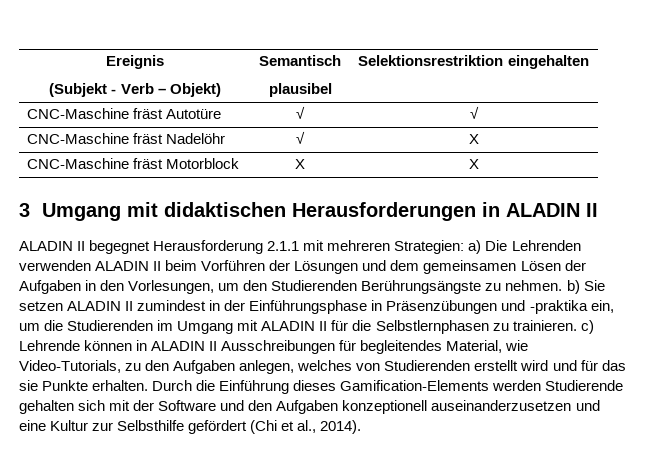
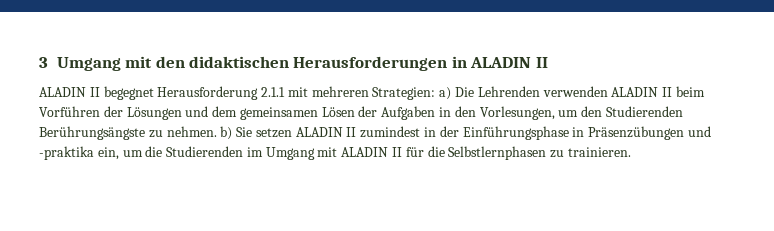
- Ereignis
- (Subjekt - Verb – Objekt) | Semantisch
- plausibel | Selektionsrestriktion eingehalten
- CNC-Maschine fräst Autotüre | √ | √
- CNC-Maschine fräst Nadelöhr | √ | X
- CNC-Maschine fräst Motorblock | X | X
- 3 Umgang mit didaktischen Herausforderungen in ALADIN II
+ 3 Umgang mit den didaktischen Herausforderungen in ALADIN II
- ALADIN II begegnet Herausforderung 2.1.1 mit mehreren Strategien: a) Die Lehrenden verwenden ALADIN II beim Vorführen der Lösungen und dem gemeinsamen Lösen der Aufgaben in den Vorlesungen, um den Studierenden Berührungsängste zu nehmen. b) Sie setzen ALADIN II zumindest in der Einführungsphase in Präsenzübungen und -praktika ein, um die Studierenden im Umgang mit ALADIN II für die Selbstlernphasen zu trainieren. c) Lehrende können in ALADIN II Ausschreibungen für begleitendes Material, wie Video-Tutorials, zu den Aufgaben anlegen, welches von Studierenden erstellt wird und für das sie Punkte erhalten. Durch die Einführung dieses Gamification-Elements werden Studierende gehalten sich mit der Software und den Aufgaben konzeptionell auseinanderzusetzen und eine Kultur zur Selbsthilfe gefördert (Chi et al., 2014).
+ ALADIN II begegnet Herausforderung 2.1.1 mit mehreren Strategien: a) Die Lehrenden verwenden ALADIN II beim Vorführen der Lösungen und dem gemeinsamen Lösen der Aufgaben in den Vorlesungen, um den Studierenden Berührungsängste zu nehmen. b) Sie setzen ALADIN II zumindest in der Einführungsphase in Präsenzübungen und -praktika ein, um die Studierenden im Umgang mit ALADIN II für die Selbstlernphasen zu trainieren.

